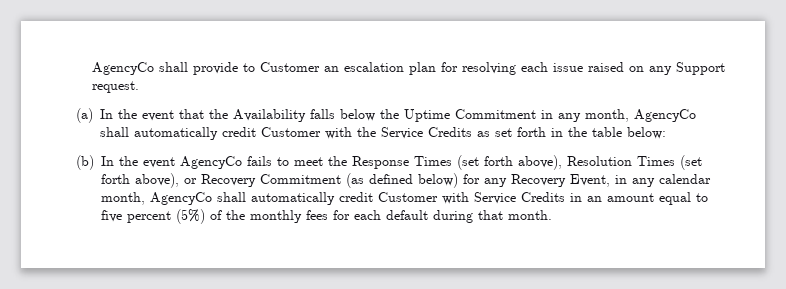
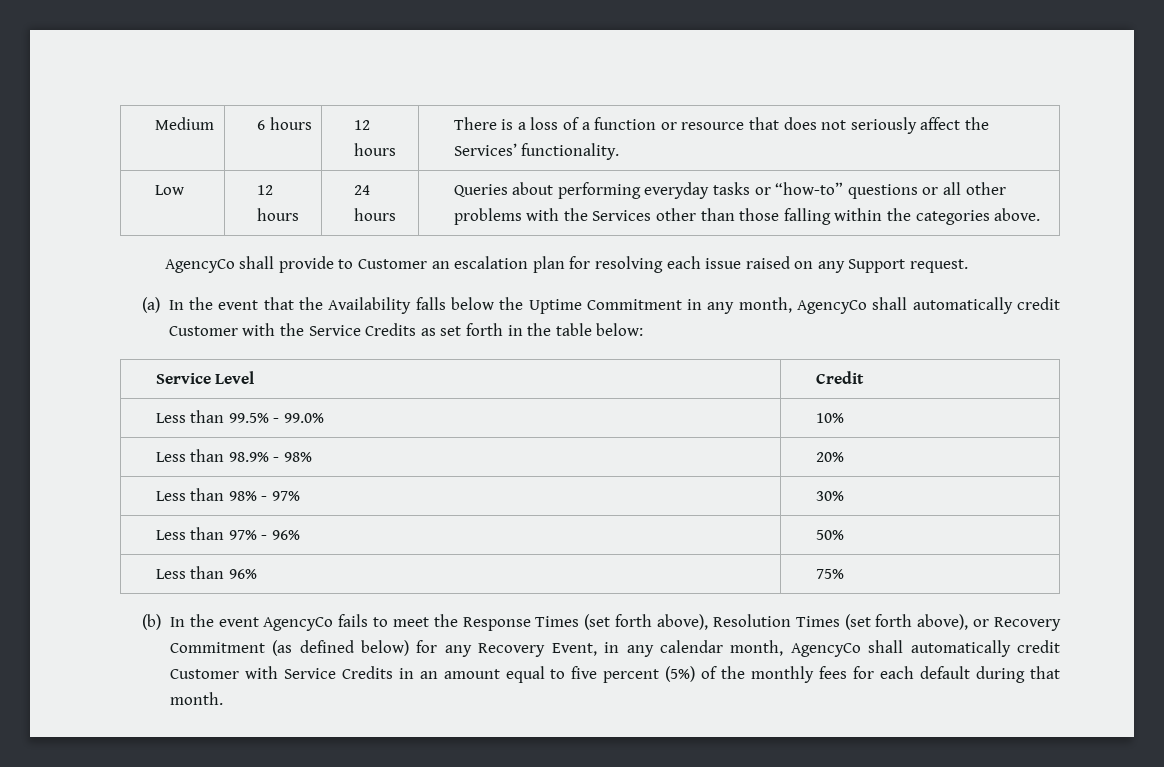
+ Medium | 6 hours | 12 hours | There is a loss of a function or resource that does not seriously affect the Services’ functionality.
+ Low | 12 hours | 24 hours | Queries about performing everyday tasks or “how-to” questions or all other problems with the Services other than those falling within the categories above.
+ Service Level | Credit
+ Less than 99.5% - 99.0% | 10%
+ Less than 98.9% - 98% | 20%
+ Less than 98% - 97% | 30%
+ Less than 97% - 96% | 50%
+ Less than 96% | 75%

